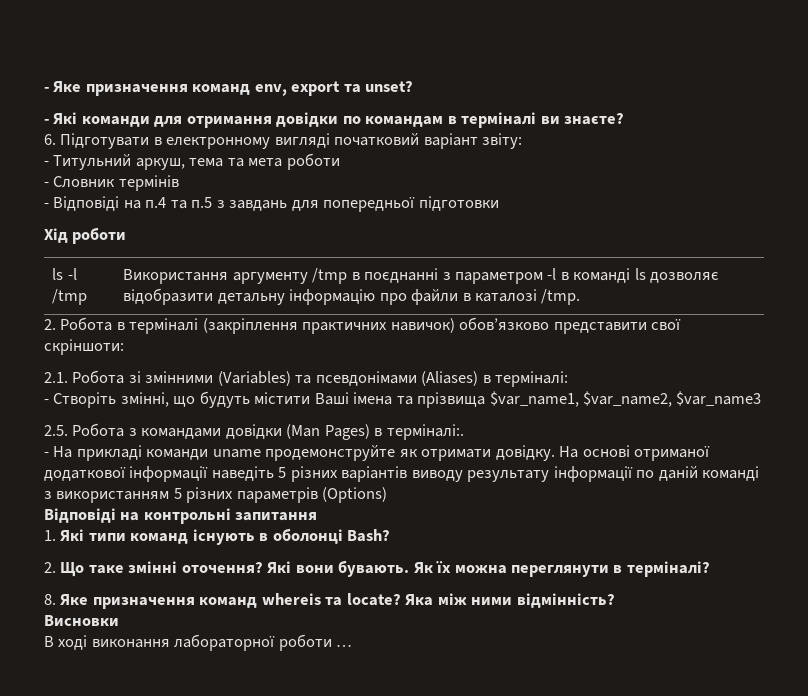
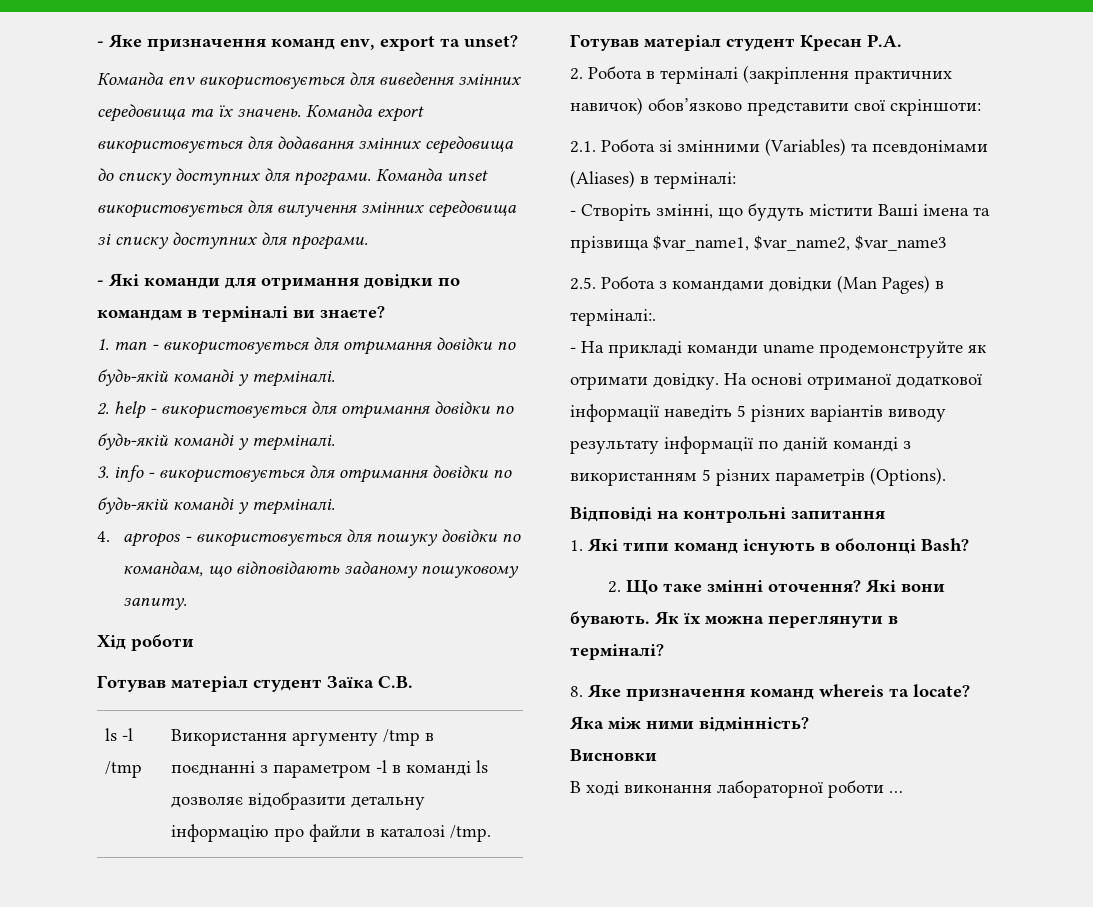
+ Команда env використовується для виведення змінних середовища та їх значень. Команда export використовується для додавання змінних середовища до списку доступних для програми. Команда unset використовується для вилучення змінних середовища зі списку доступних для програми.
- 6. Підготувати в електронному вигляді початковий варіант звіту:
- - Титульний аркуш, тема та мета роботи
- - Словник термінів
- - Відповіді на п.4 та п.5 з завдань для попередньої підготовки
+ 1. man - використовується для отримання довідки по будь-якій команді у терміналі.
+ 2. help - використовується для отримання довідки по будь-якій команді у терміналі.
+ 3. info - використовується для отримання довідки по будь-якій команді у терміналі.
+ 4. apropos - використовується для пошуку довідки по командам, що відповідають заданому пошуковому запиту.
  Хід роботи
+ Готував матеріал студент Заїка С.В.
+ Готував матеріал студент Кресан Р.А.
- На основі отриманої додаткової інформації наведіть 5 різних варіантів виводу результату інформації по даній команді з використанням 5 різних параметрів (Options)
+ На основі отриманої додаткової інформації наведіть 5 різних варіантів виводу результату інформації по даній команді з використанням 5 різних параметрів (Options).

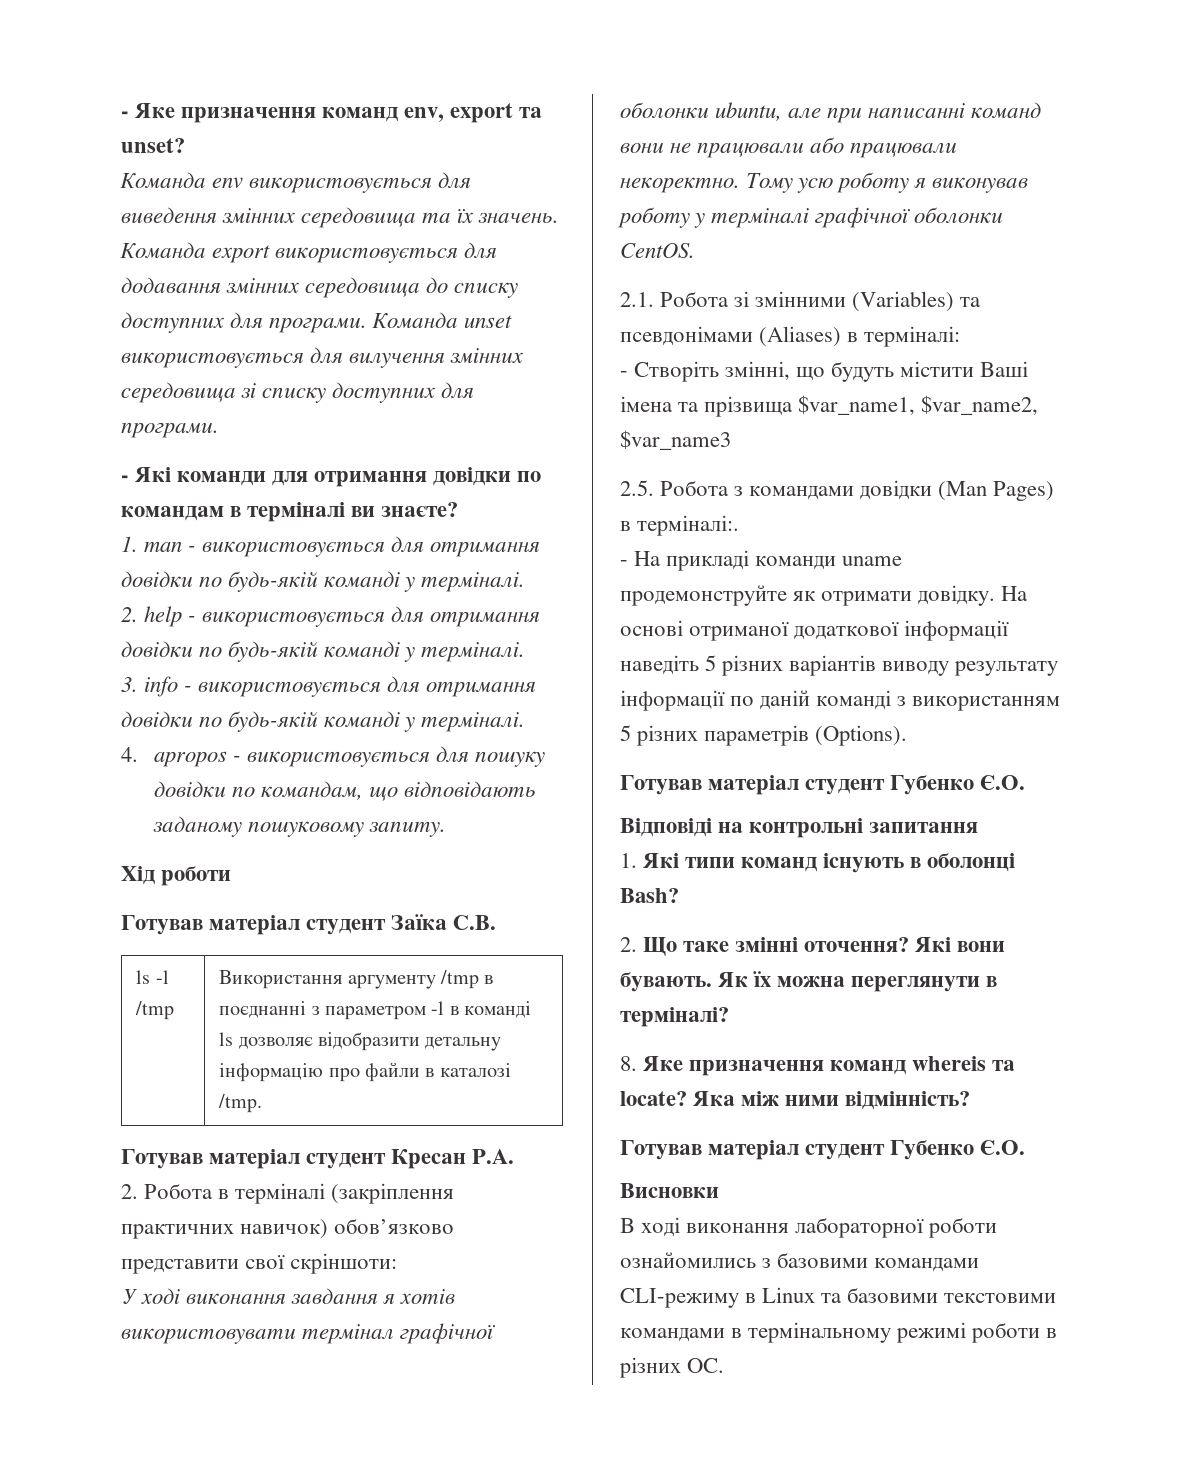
+ У ході виконання завдання я хотів використовувати термінал графічної оболонки ubuntu, але при написанні команд вони не працювали або працювали некоректно. Тому усю роботу я виконував роботу у терміналі графічної оболонки CentOS.
  На основі отриманої додаткової інформації наведіть 5 різних варіантів виводу результату інформації по даній команді з використанням 5 різних параметрів (Options).
+ Готував матеріал студент Губенко Є.О.
  Яка між ними відмінність?
+ Готував матеріал студент Губенко Є.О.
- В ході виконання лабораторної роботи …
+ В ході виконання лабораторної роботи ознайомились з базовими командами CLI-режиму в Linux та базовими текстовими командами в термінальному режимі роботи в різних ОС.

